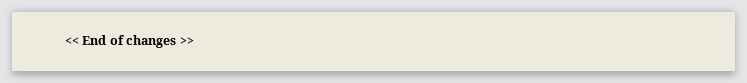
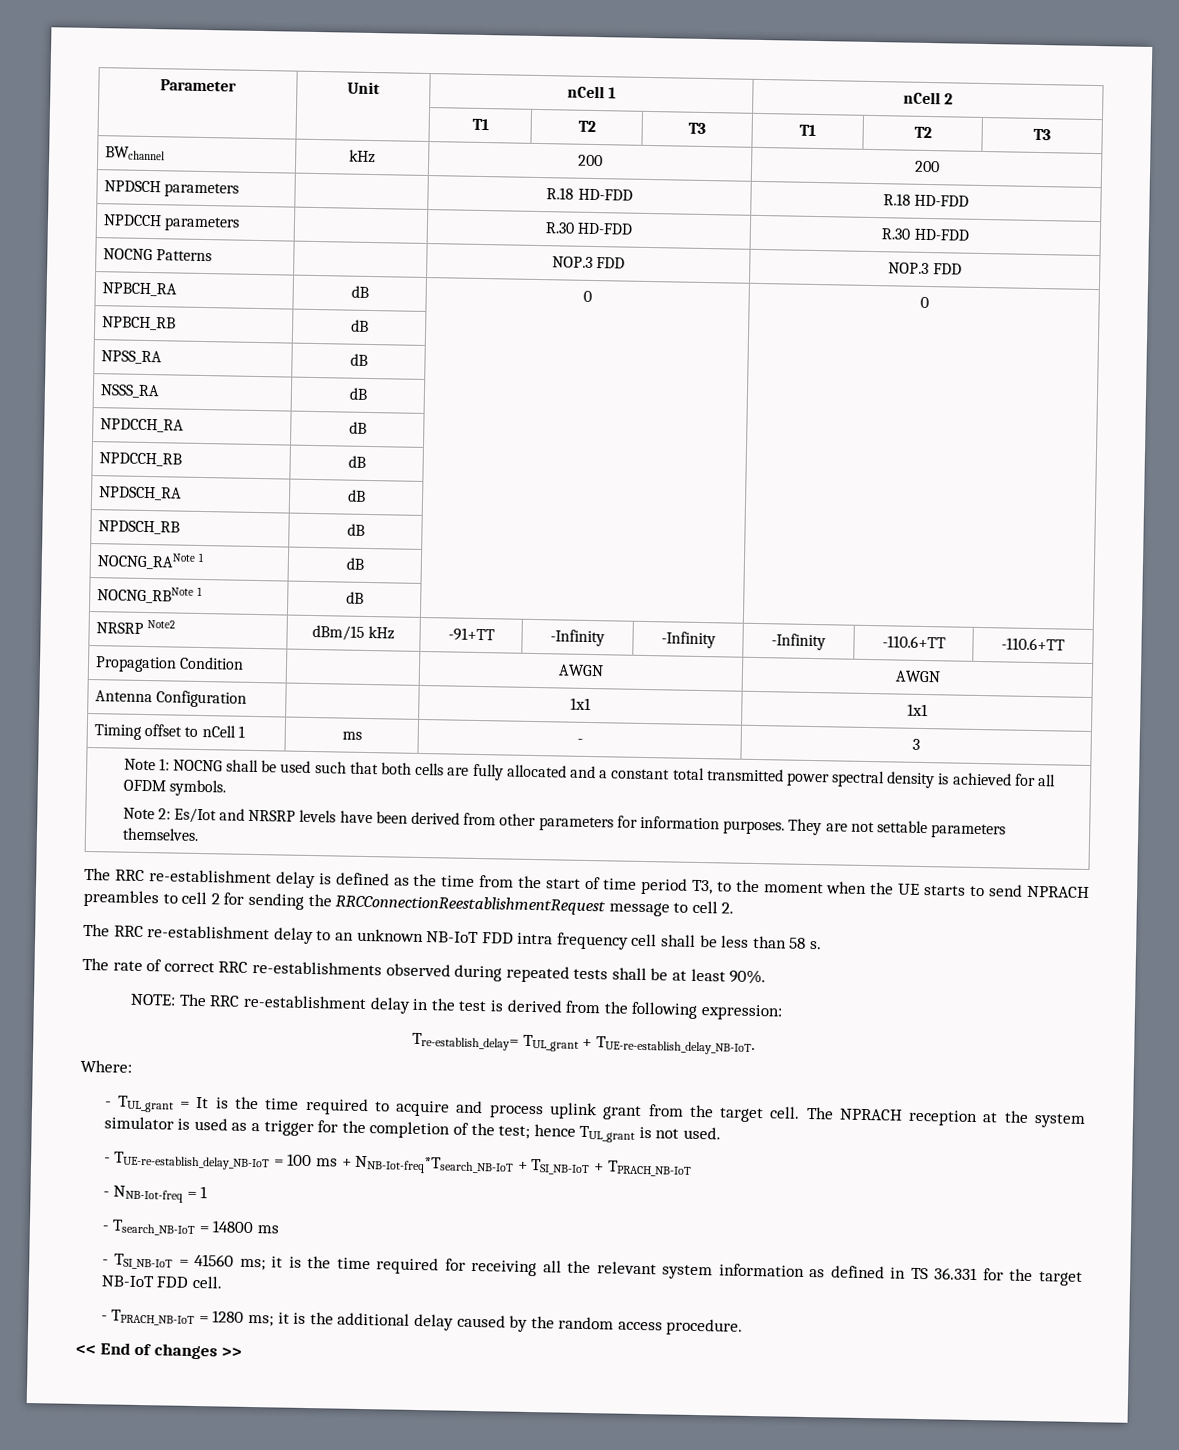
+ Parameter | Unit | nCell 1 | nCell 2
+ | | T1 | T2 | T3 | T1 | T2 | T3
+ BWchannel | kHz | 200 | 200
+ NPDSCH parameters | | R.18 HD-FDD | R.18 HD-FDD
+ NPDCCH parameters | | R.30 HD-FDD | R.30 HD-FDD
+ NOCNG Patterns | | NOP.3 FDD | NOP.3 FDD
+ NPBCH_RA | dB | 0 | 0
+ NPBCH_RB | dB | |
+ NPSS_RA | dB | |
+ NSSS_RA | dB | |
+ NPDCCH_RA | dB | |
+ NPDCCH_RB | dB | |
+ NPDSCH_RA | dB | |
+ NPDSCH_RB | dB | |
+ NOCNG_RANote 1 | dB | |
+ NOCNG_RBNote 1 | dB | |
+ NRSRP Note2 | dBm/15 kHz | -91+TT | -Infinity | -Infinity | -Infinity | -110.6+TT | -110.6+TT
+ Propagation Condition | | AWGN | AWGN
+ Antenna Configuration | | 1x1 | 1x1
+ Timing offset to nCell 1 | ms | - | 3
+ Note 1: NOCNG shall be used such that both cells are fully allocated and a constant total transmitted power spectral density is achieved for all OFDM symbols.
+ Note 2: Es/Iot and NRSRP levels have been derived from other parameters for information purposes. They are not settable parameters themselves.
+ The RRC re-establishment delay is defined as the time from the start of time period T3, to the moment when the UE starts to send NPRACH preambles to cell 2 for sending the RRCConnectionReestablishmentRequest message to cell 2.
+ The RRC re-establishment delay to an unknown NB-IoT FDD intra frequency cell shall be less than 58 s.
+ The rate of correct RRC re-establishments observed during repeated tests shall be at least 90%.
+ NOTE: The RRC re-establishment delay in the test is derived from the following expression:
+ Tre-establish_delay= TUL_grant + TUE-re-establish_delay_NB-IoT.
+ Where:
+ - TUL_grant = It is the time required to acquire and process uplink grant from the target cell. The NPRACH reception at the system simulator is used as a trigger for the completion of the test; hence TUL_grant is not used.
+ - TUE-re-establish_delay_NB-IoT = 100 ms + NNB-Iot-freq*Tsearch_NB-IoT + TSI_NB-IoT + TPRACH_NB-IoT
+ - NNB-Iot-freq = 1
+ - Tsearch_NB-IoT = 14800 ms
+ - TSI_NB-IoT = 41560 ms; it is the time required for receiving all the relevant system information as defined in TS 36.331 for the target NB-IoT FDD cell.
+ - TPRACH_NB-IoT = 1280 ms; it is the additional delay caused by the random access procedure.

